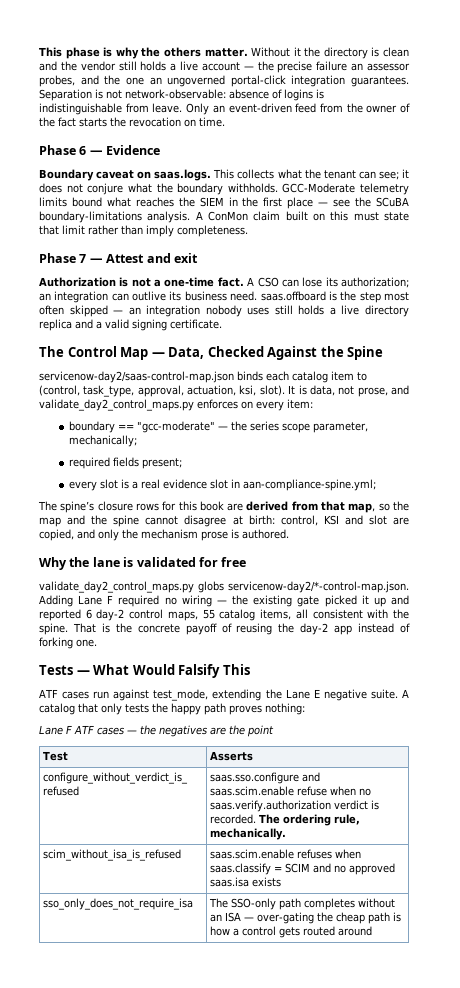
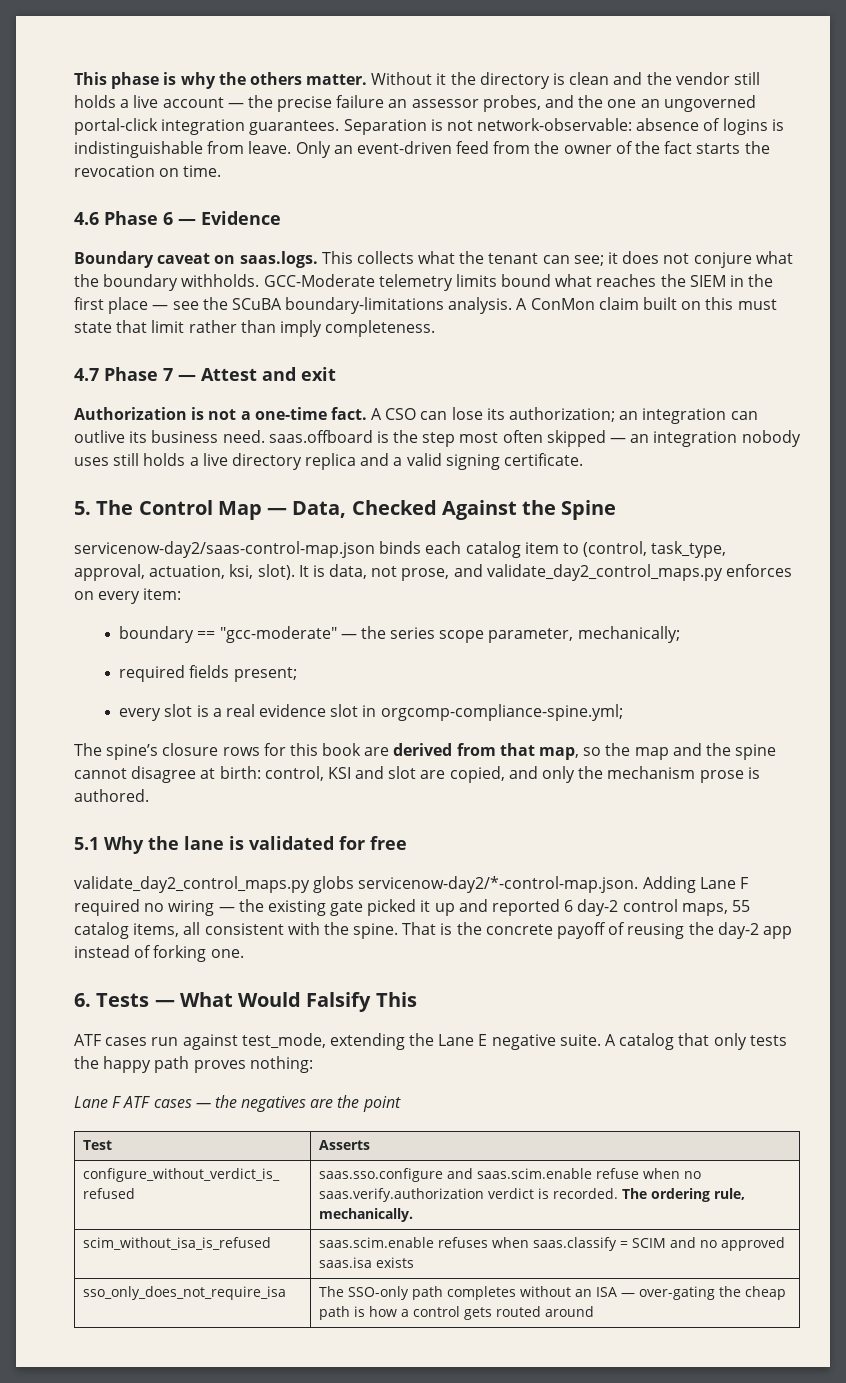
- Phase 6 — Evidence
+ 4.6 Phase 6 — Evidence
- Phase 7 — Attest and exit
+ 4.7 Phase 7 — Attest and exit
- The Control Map — Data, Checked Against the Spine
+ 5. The Control Map — Data, Checked Against the Spine
- every slot is a real evidence slot in aan-compliance-spine.yml;
+ every slot is a real evidence slot in orgcomp-compliance-spine.yml;
- Why the lane is validated for free
+ 5.1 Why the lane is validated for free
- Tests — What Would Falsify This
+ 6. Tests — What Would Falsify This

